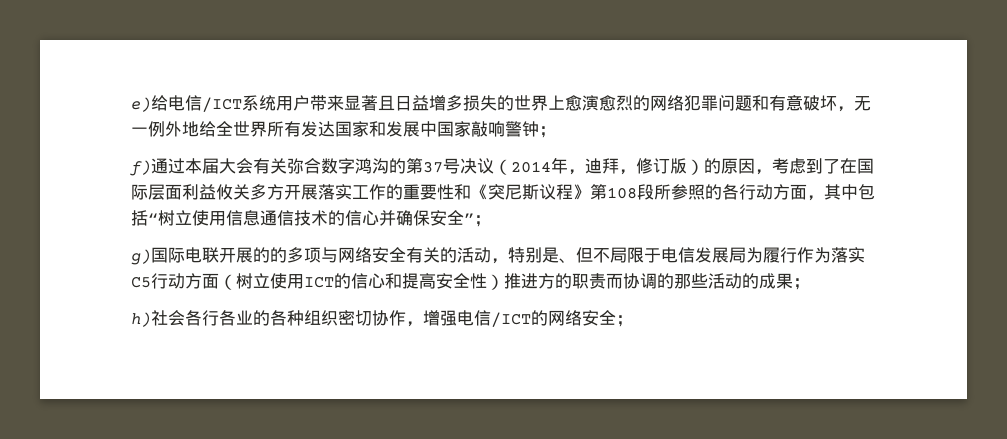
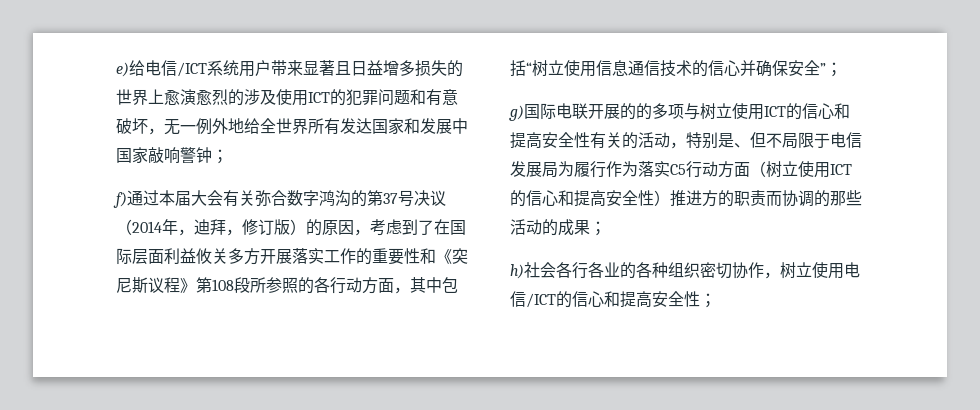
- e)给电信/ICT系统用户带来显著且日益增多损失的世界上愈演愈烈的网络犯罪问题和有意破坏，无一例外地给全世界所有发达国家和发展中国家敲响警钟；
+ e)给电信/ICT系统用户带来显著且日益增多损失的世界上愈演愈烈的涉及使用ICT的犯罪问题和有意破坏，无一例外地给全世界所有发达国家和发展中国家敲响警钟；
- g)国际电联开展的的多项与网络安全有关的活动，特别是、但不局限于电信发展局为履行作为落实C5行动方面（树立使用ICT的信心和提高安全性）推进方的职责而协调的那些活动的成果；
+ g)国际电联开展的的多项与树立使用ICT的信心和提高安全性有关的活动，特别是、但不局限于电信发展局为履行作为落实C5行动方面（树立使用ICT的信心和提高安全性）推进方的职责而协调的那些活动的成果；
- h)社会各行各业的各种组织密切协作，增强电信/ICT的网络安全；
+ h)社会各行各业的各种组织密切协作，树立使用电信/ICT的信心和提高安全性；

